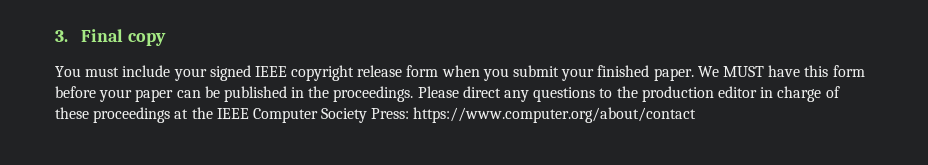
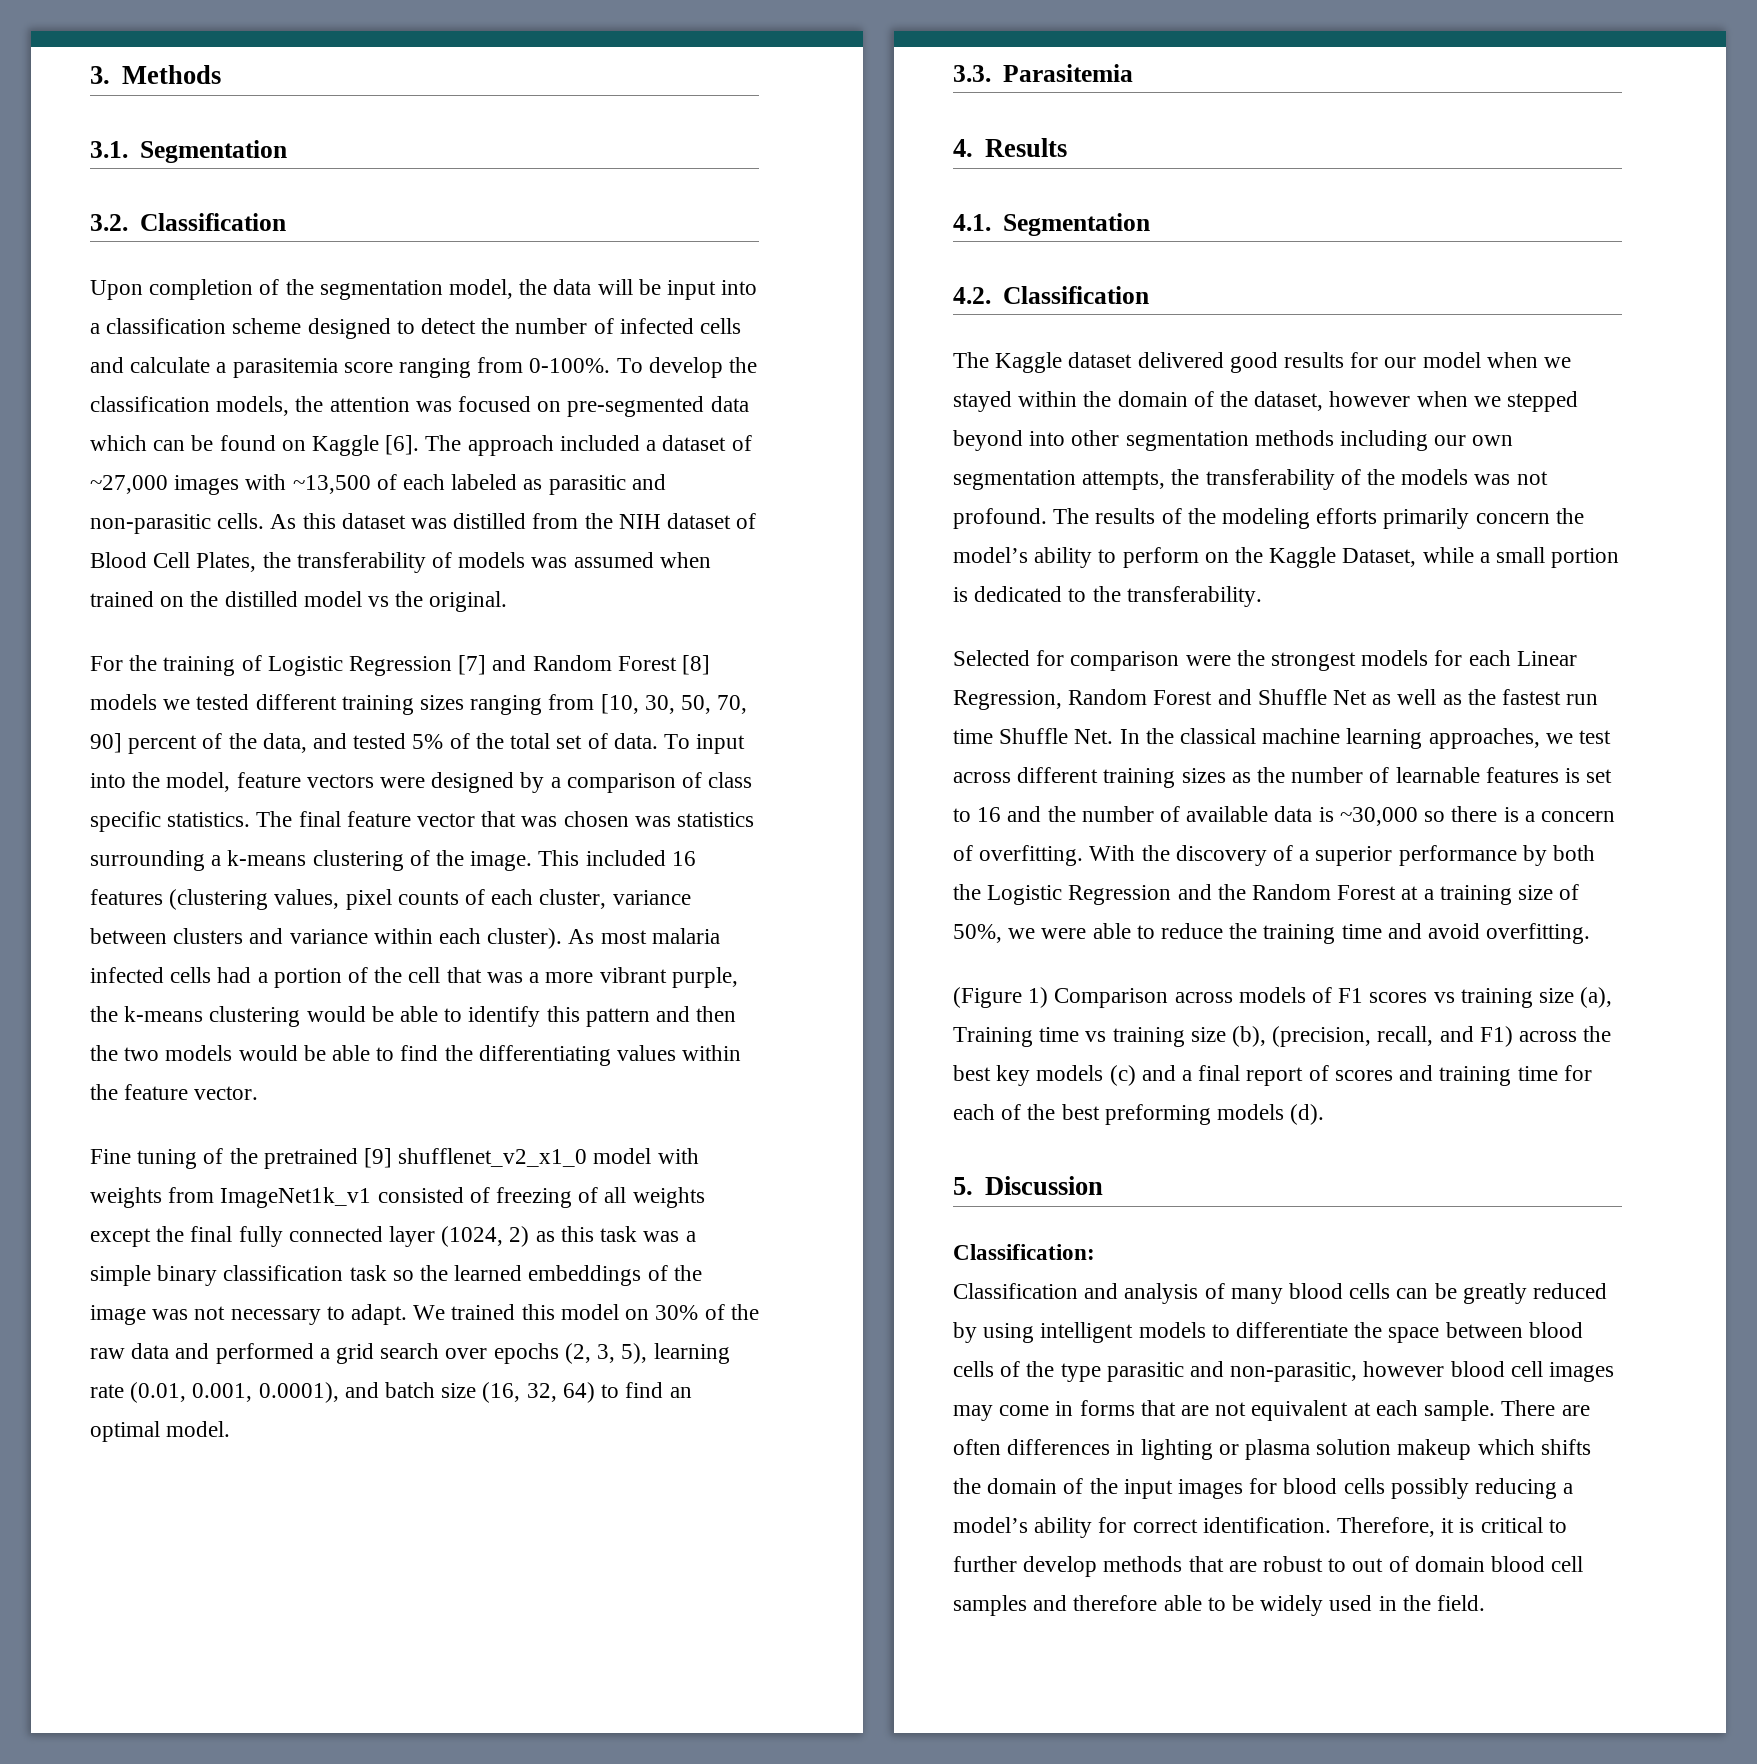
- 3. Final copy
- You must include your signed IEEE copyright release form when you submit your finished paper. We MUST have this form before your paper can be published in the proceedings. Please direct any questions to the production editor in charge of these proceedings at the IEEE Computer Society Press: https://www.computer.org/about/contact
+ 3. Methods
+ 3.1. Segmentation
+ 3.2. Classification
+ Upon completion of the segmentation model, the data will be input into a classification scheme designed to detect the number of infected cells and calculate a parasitemia score ranging from 0-100%. To develop the classification models, the attention was focused on pre-segmented data which can be found on Kaggle [6]. The approach included a dataset of ~27,000 images with ~13,500 of each labeled as parasitic and non-parasitic cells. As this dataset was distilled from the NIH dataset of Blood Cell Plates, the transferability of models was assumed when trained on the distilled model vs the original.
+ For the training of Logistic Regression [7] and Random Forest [8] models we tested different training sizes ranging from [10, 30, 50, 70, 90] percent of the data, and tested 5% of the total set of data. To input into the model, feature vectors were designed by a comparison of class specific statistics. The final feature vector that was chosen was statistics surrounding a k-means clustering of the image. This included 16 features (clustering values, pixel counts of each cluster, variance between clusters and variance within each cluster). As most malaria infected cells had a portion of the cell that was a more vibrant purple, the k-means clustering would be able to identify this pattern and then the two models would be able to find the differentiating values within the feature vector.
+ Fine tuning of the pretrained [9] shufflenet_v2_x1_0 model with weights from ImageNet1k_v1 consisted of freezing of all weights except the final fully connected layer (1024, 2) as this task was a simple binary classification task so the learned embeddings of the image was not necessary to adapt. We trained this model on 30% of the raw data and performed a grid search over epochs (2, 3, 5), learning rate (0.01, 0.001, 0.0001), and batch size (16, 32, 64) to find an optimal model.
+ 3.3. Parasitemia
+ 4. Results
+ 4.1. Segmentation
+ 4.2. Classification
+ The Kaggle dataset delivered good results for our model when we stayed within the domain of the dataset, however when we stepped beyond into other segmentation methods including our own segmentation attempts, the transferability of the models was not profound. The results of the modeling efforts primarily concern the model’s ability to perform on the Kaggle Dataset, while a small portion is dedicated to the transferability.
+ Selected for comparison were the strongest models for each Linear Regression, Random Forest and Shuffle Net as well as the fastest run time Shuffle Net. In the classical machine learning approaches, we test across different training sizes as the number of learnable features is set to 16 and the number of available data is ~30,000 so there is a concern of overfitting. With the discovery of a superior performance by both the Logistic Regression and the Random Forest at a training size of 50%, we were able to reduce the training time and avoid overfitting.
+ (Figure 1) Comparison across models of F1 scores vs training size (a), Training time vs training size (b), (precision, recall, and F1) across the best key models (c) and a final report of scores and training time for each of the best preforming models (d).
+ 5. Discussion
+ Classification:
+ Classification and analysis of many blood cells can be greatly reduced by using intelligent models to differentiate the space between blood cells of the type parasitic and non-parasitic, however blood cell images may come in forms that are not equivalent at each sample. There are often differences in lighting or plasma solution makeup which shifts the domain of the input images for blood cells possibly reducing a model’s ability for correct identification. Therefore, it is critical to further develop methods that are robust to out of domain blood cell samples and therefore able to be widely used in the field.

